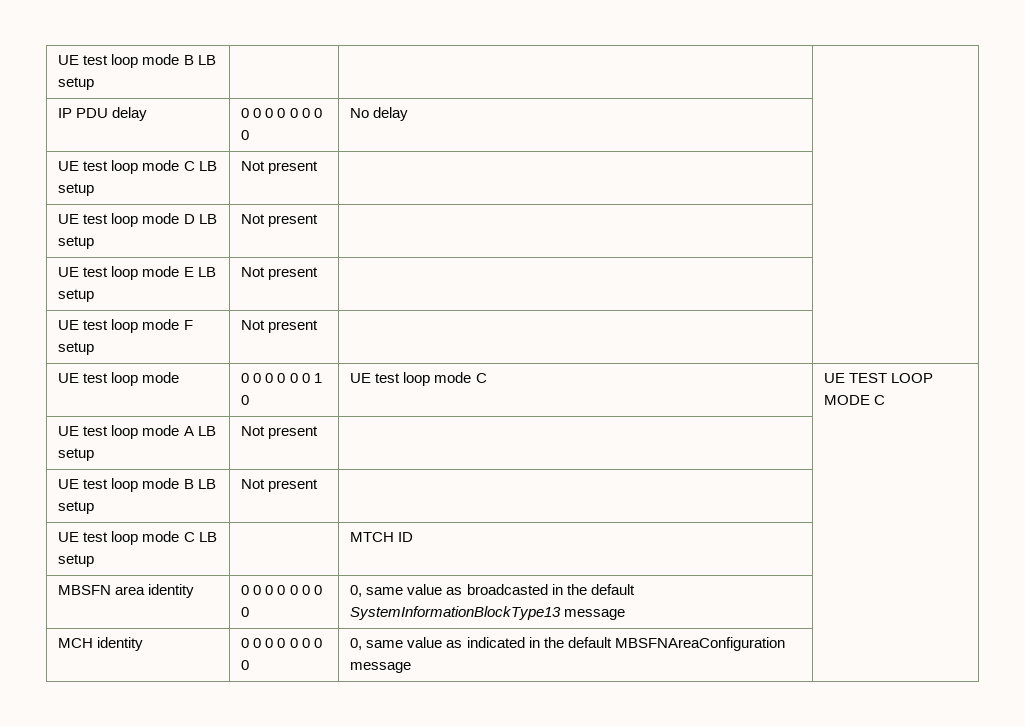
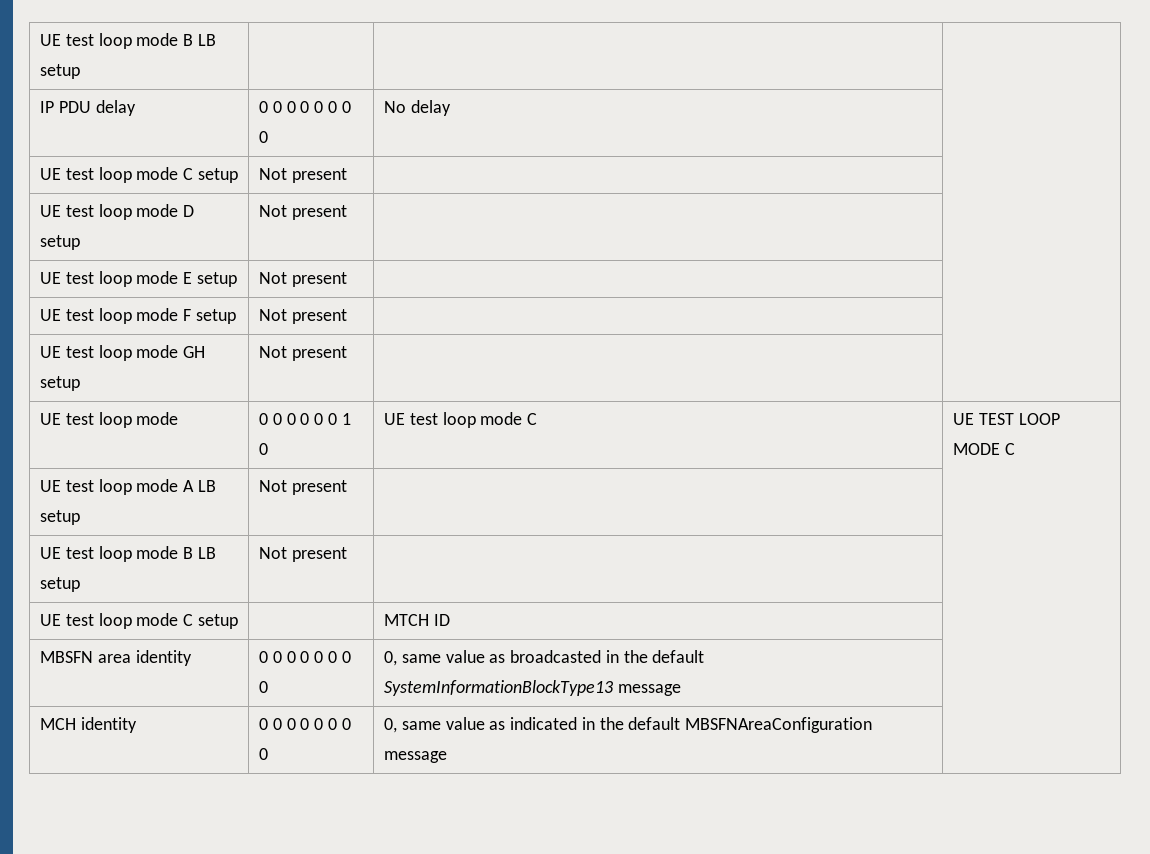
- UE test loop mode C LB setup | Not present | |
+ UE test loop mode C setup | Not present | |
- UE test loop mode D LB setup | Not present | |
+ UE test loop mode D setup | Not present | |
- UE test loop mode E LB setup | Not present | |
+ UE test loop mode E setup | Not present | |
+ UE test loop mode GH setup | Not present | |
- UE test loop mode C LB setup | | MTCH ID |
+ UE test loop mode C setup | | MTCH ID |

